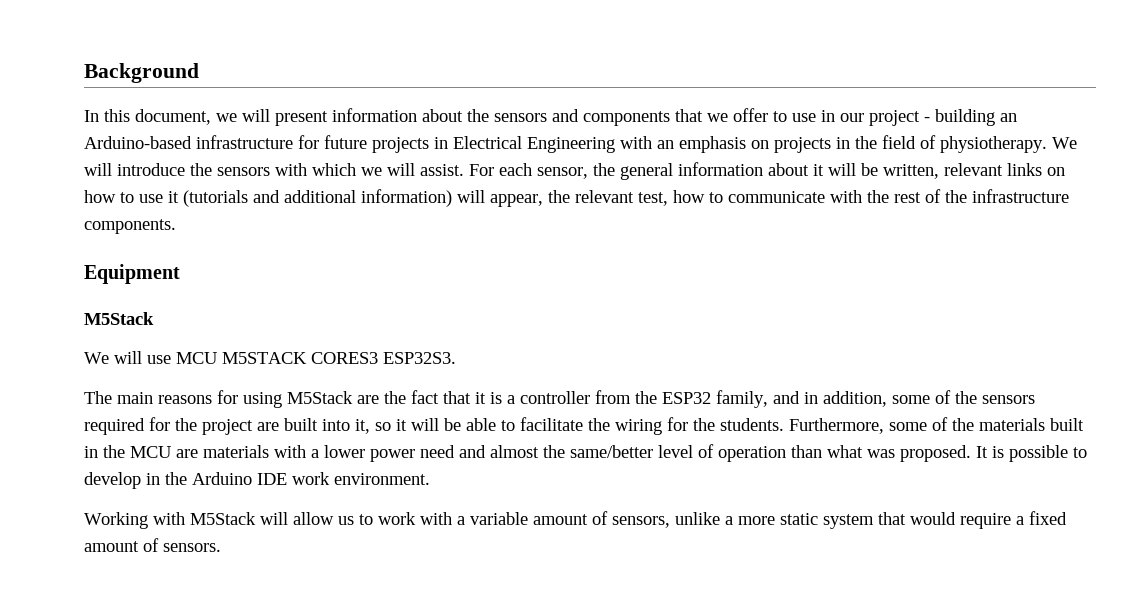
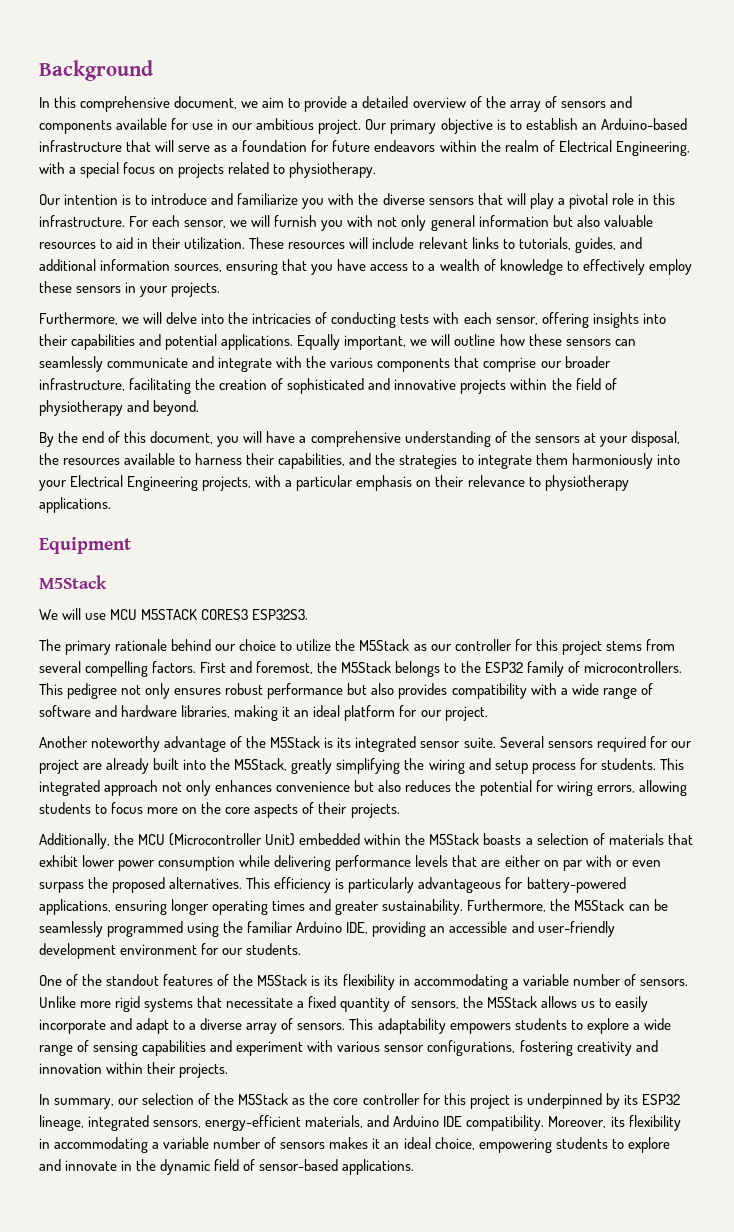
- In this document, we will present information about the sensors and components that we offer to use in our project - building an Arduino-based infrastructure for future projects in Electrical Engineering with an emphasis on projects in the field of physiotherapy. We will introduce the sensors with which we will assist. For each sensor, the general information about it will be written, relevant links on how to use it (tutorials and additional information) will appear, the relevant test, how to communicate with the rest of the infrastructure components.
+ In this comprehensive document, we aim to provide a detailed overview of the array of sensors and components available for use in our ambitious project. Our primary objective is to establish an Arduino-based infrastructure that will serve as a foundation for future endeavors within the realm of Electrical Engineering, with a special focus on projects related to physiotherapy.
+ Our intention is to introduce and familiarize you with the diverse sensors that will play a pivotal role in this infrastructure. For each sensor, we will furnish you with not only general information but also valuable resources to aid in their utilization. These resources will include relevant links to tutorials, guides, and additional information sources, ensuring that you have access to a wealth of knowledge to effectively employ these sensors in your projects.
+ Furthermore, we will delve into the intricacies of conducting tests with each sensor, offering insights into their capabilities and potential applications. Equally important, we will outline how these sensors can seamlessly communicate and integrate with the various components that comprise our broader infrastructure, facilitating the creation of sophisticated and innovative projects within the field of physiotherapy and beyond.
+ By the end of this document, you will have a comprehensive understanding of the sensors at your disposal, the resources available to harness their capabilities, and the strategies to integrate them harmoniously into your Electrical Engineering projects, with a particular emphasis on their relevance to physiotherapy applications.
- The main reasons for using M5Stack are the fact that it is a controller from the ESP32 family, and in addition, some of the sensors required for the project are built into it, so it will be able to facilitate the wiring for the students. Furthermore, some of the materials built in the MCU are materials with a lower power need and almost the same/better level of operation than what was proposed. It is possible to develop in the Arduino IDE work environment.
- Working with M5Stack will allow us to work with a variable amount of sensors, unlike a more static system that would require a fixed amount of sensors.
+ The primary rationale behind our choice to utilize the M5Stack as our controller for this project stems from several compelling factors. First and foremost, the M5Stack belongs to the ESP32 family of microcontrollers. This pedigree not only ensures robust performance but also provides compatibility with a wide range of software and hardware libraries, making it an ideal platform for our project.
+ Another noteworthy advantage of the M5Stack is its integrated sensor suite. Several sensors required for our project are already built into the M5Stack, greatly simplifying the wiring and setup process for students. This integrated approach not only enhances convenience but also reduces the potential for wiring errors, allowing students to focus more on the core aspects of their projects.
+ Additionally, the MCU (Microcontroller Unit) embedded within the M5Stack boasts a selection of materials that exhibit lower power consumption while delivering performance levels that are either on par with or even surpass the proposed alternatives. This efficiency is particularly advantageous for battery-powered applications, ensuring longer operating times and greater sustainability. Furthermore, the M5Stack can be seamlessly programmed using the familiar Arduino IDE, providing an accessible and user-friendly development environment for our students.
+ One of the standout features of the M5Stack is its flexibility in accommodating a variable number of sensors. Unlike more rigid systems that necessitate a fixed quantity of sensors, the M5Stack allows us to easily incorporate and adapt to a diverse array of sensors. This adaptability empowers students to explore a wide range of sensing capabilities and experiment with various sensor configurations, fostering creativity and innovation within their projects.
+ In summary, our selection of the M5Stack as the core controller for this project is underpinned by its ESP32 lineage, integrated sensors, energy-efficient materials, and Arduino IDE compatibility. Moreover, its flexibility in accommodating a variable number of sensors makes it an ideal choice, empowering students to explore and innovate in the dynamic field of sensor-based applications.

